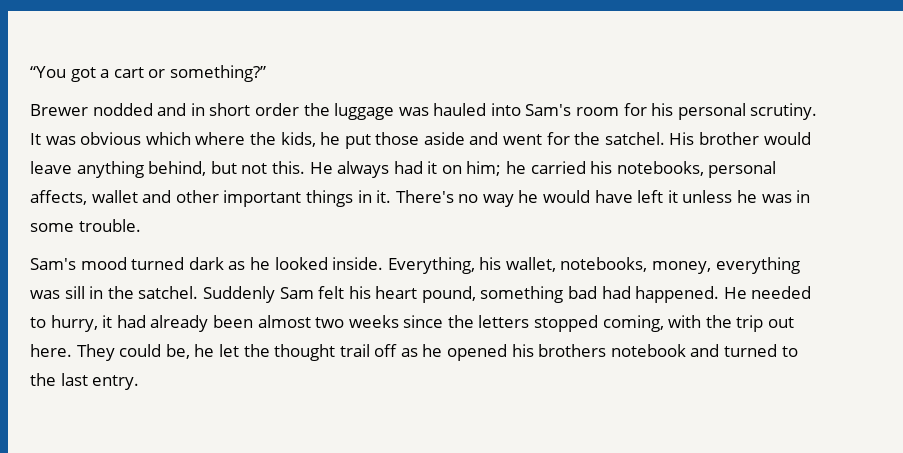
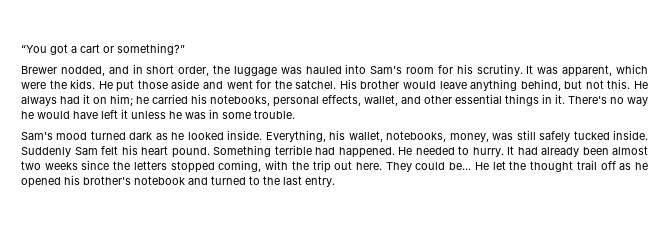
- Brewer nodded and in short order the luggage was hauled into Sam's room for his personal scrutiny.
+ Brewer nodded, and in short order, the luggage was hauled into Sam's room for his scrutiny.
- It was obvious which where the kids, he put those aside and went for the satchel.
+ It was apparent, which were the kids. He put those aside and went for the satchel.
- He always had it on him; he carried his notebooks, personal affects, wallet and other important things in it.
+ He always had it on him; he carried his notebooks, personal effects, wallet, and other essential things in it.
- Everything, his wallet, notebooks, money, everything was sill in the satchel.
+ Everything, his wallet, notebooks, money, was still safely tucked inside.
- Suddenly Sam felt his heart pound, something bad had happened.
+ Suddenly Sam felt his heart pound. Something terrible had happened.
- He needed to hurry, it had already been almost two weeks since the letters stopped coming, with the trip out here.
+ He needed to hurry. It had already been almost two weeks since the letters stopped coming, with the trip out here.
- They could be, he let the thought trail off as he opened his brothers notebook and turned to the last entry.
+ They could be... He let the thought trail off as he opened his brother's notebook and turned to the last entry.

